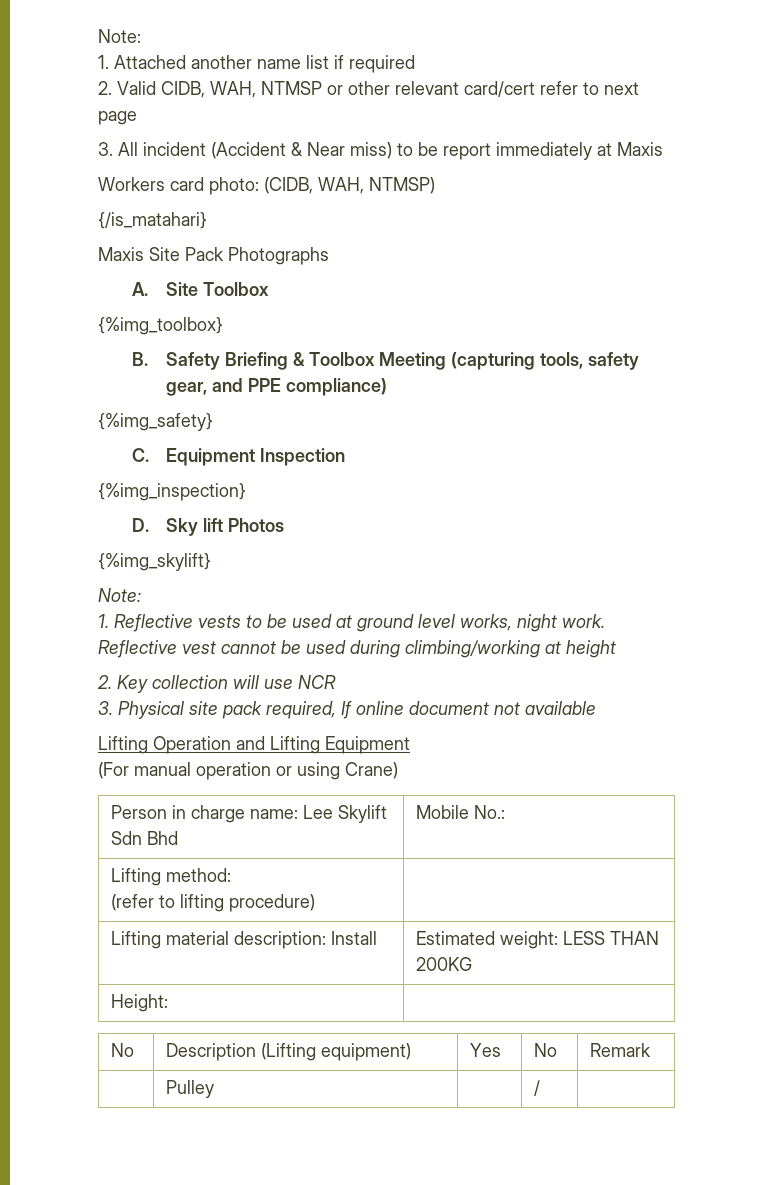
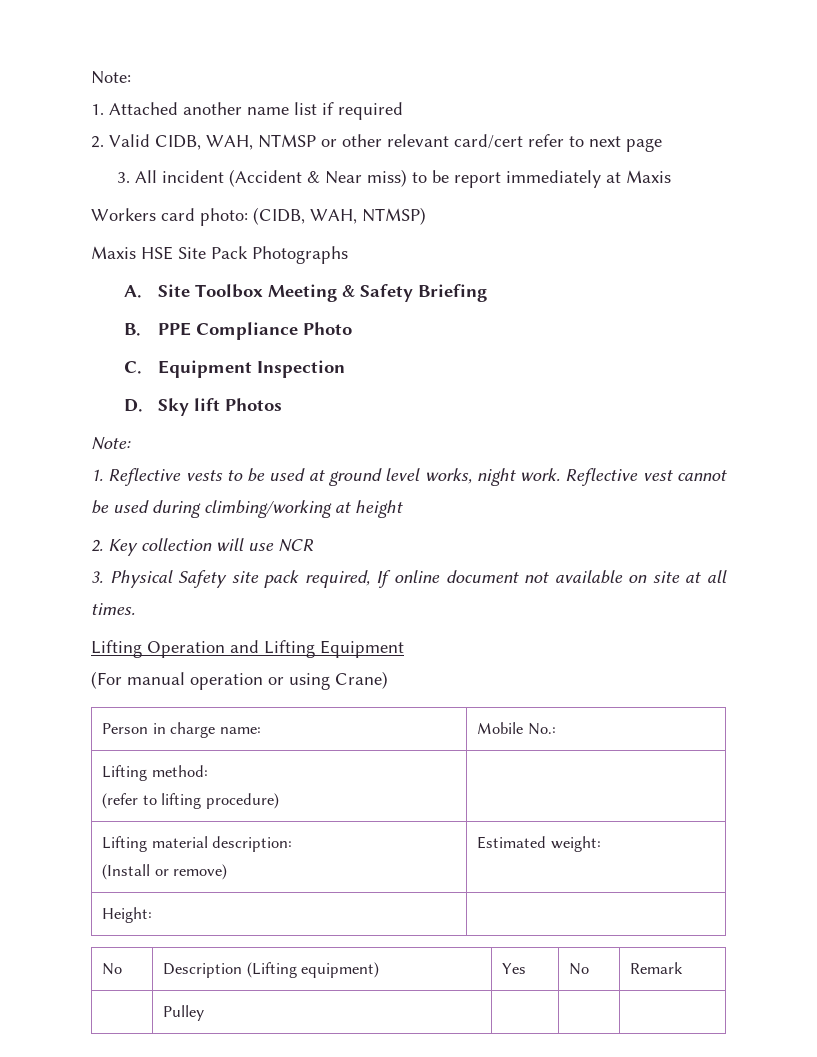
- {/is_matahari}
- Maxis Site Pack Photographs
+ Maxis HSE Site Pack Photographs
- A. Site Toolbox
- {%img_toolbox}
- B. Safety Briefing & Toolbox Meeting (capturing tools, safety gear, and PPE compliance)
- {%img_safety}
+ A. Site Toolbox Meeting & Safety Briefing
+ B. PPE Compliance Photo
- {%img_inspection}
- {%img_skylift}
- 3. Physical site pack required, If online document not available
+ 3. Physical Safety site pack required, If online document not available on site at all times.
- Person in charge name: Lee Skylift Sdn Bhd | Mobile No.:
+ Person in charge name: | Mobile No.:
- Lifting material description: Install | Estimated weight: LESS THAN 200KG
+ Lifting material description:
+ (Install or remove) | Estimated weight:
- | Pulley | | / |
+ | Pulley | | |

